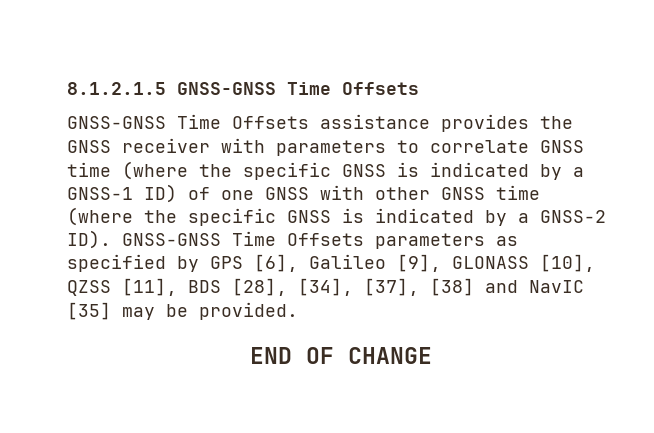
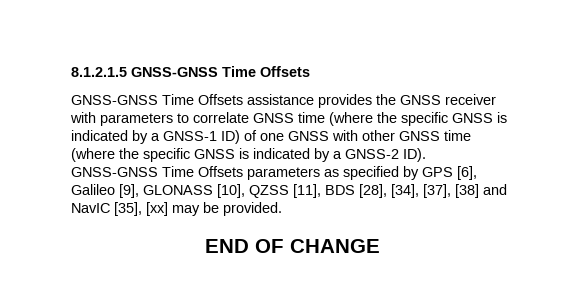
- GNSS-GNSS Time Offsets assistance provides the GNSS receiver with parameters to correlate GNSS time (where the specific GNSS is indicated by a GNSS-1 ID) of one GNSS with other GNSS time (where the specific GNSS is indicated by a GNSS-2 ID). GNSS-GNSS Time Offsets parameters as specified by GPS [6], Galileo [9], GLONASS [10], QZSS [11], BDS [28], [34], [37], [38] and NavIC [35] may be provided.
+ GNSS-GNSS Time Offsets assistance provides the GNSS receiver with parameters to correlate GNSS time (where the specific GNSS is indicated by a GNSS-1 ID) of one GNSS with other GNSS time (where the specific GNSS is indicated by a GNSS-2 ID). GNSS-GNSS Time Offsets parameters as specified by GPS [6], Galileo [9], GLONASS [10], QZSS [11], BDS [28], [34], [37], [38] and NavIC [35], [xx] may be provided.

